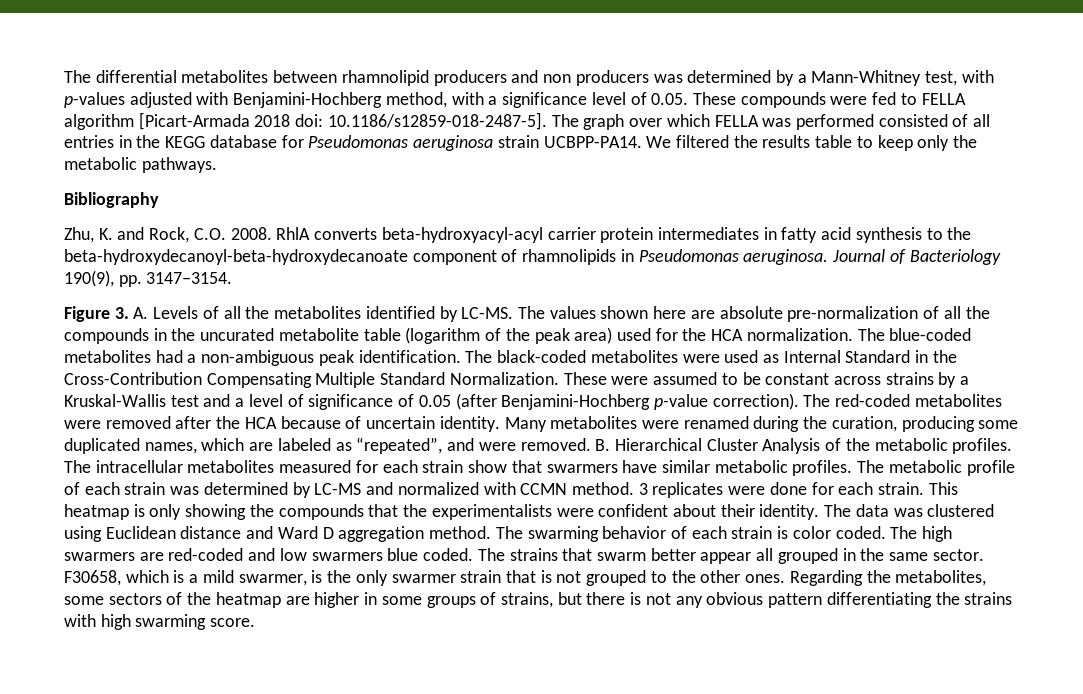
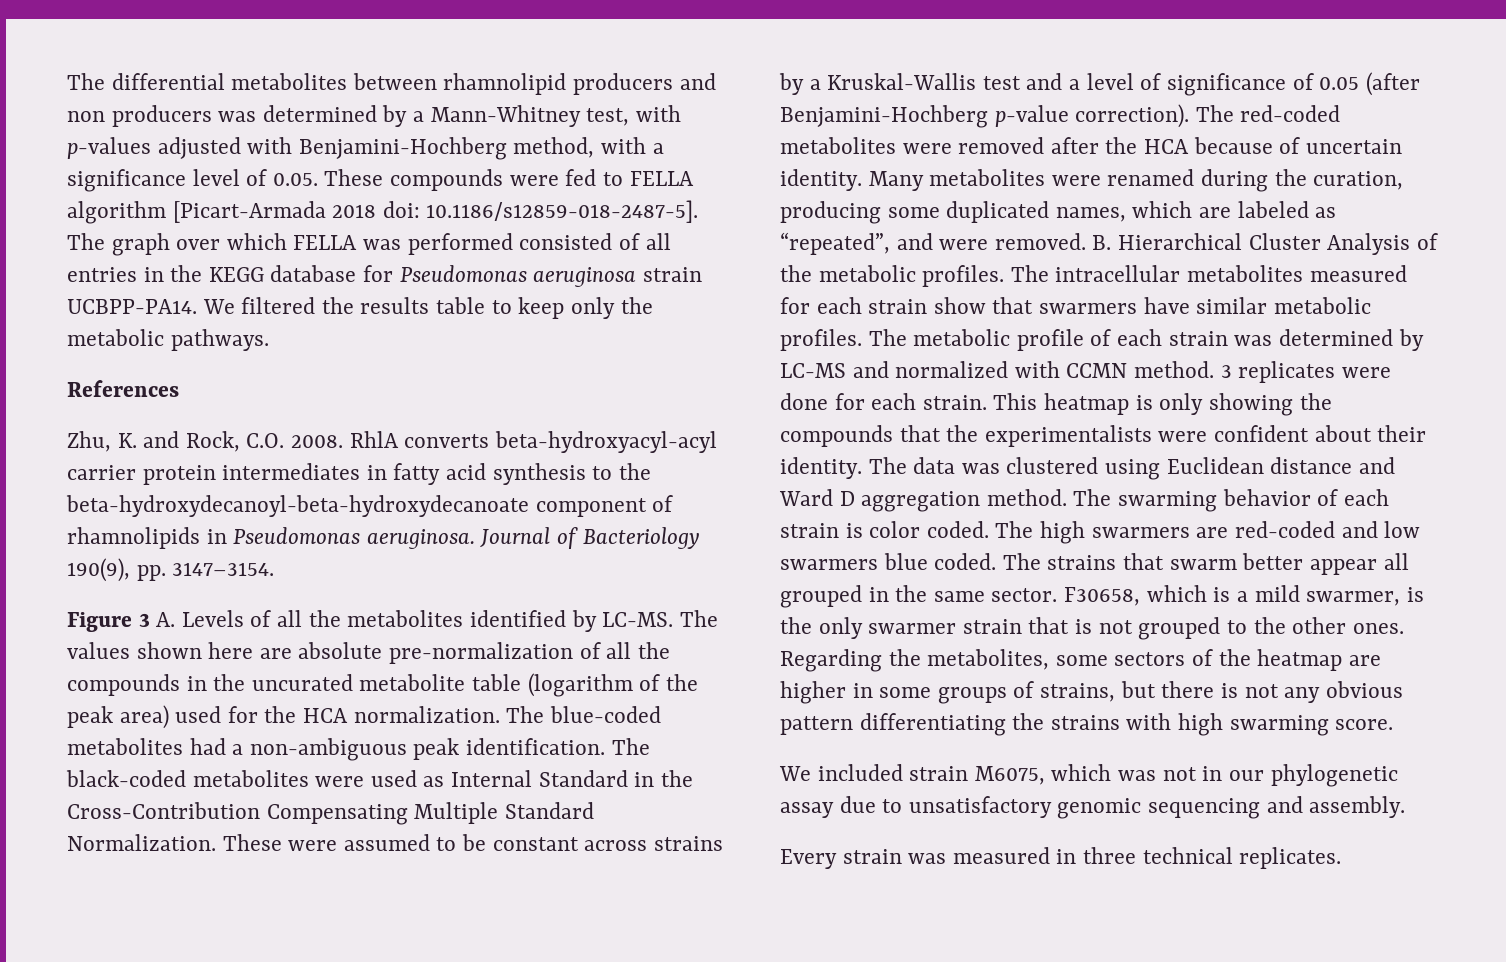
- Bibliography
+ References
- Figure 3. A. Levels of all the metabolites identified by LC-MS.
+ Figure 3 A. Levels of all the metabolites identified by LC-MS.
+ We included strain M6075, which was not in our phylogenetic assay due to unsatisfactory genomic sequencing and assembly.
+ Every strain was measured in three technical replicates.

